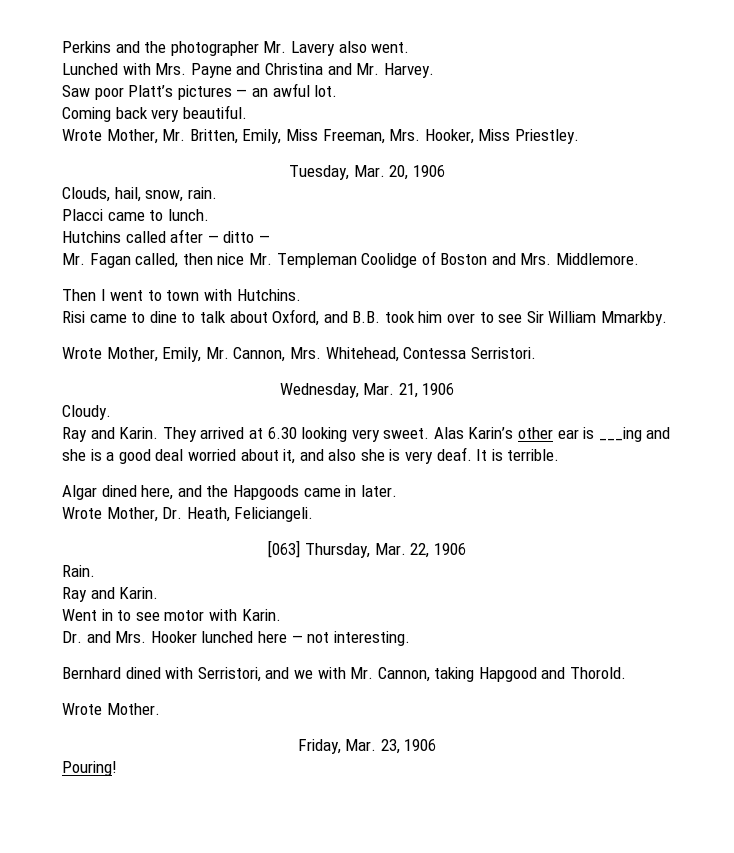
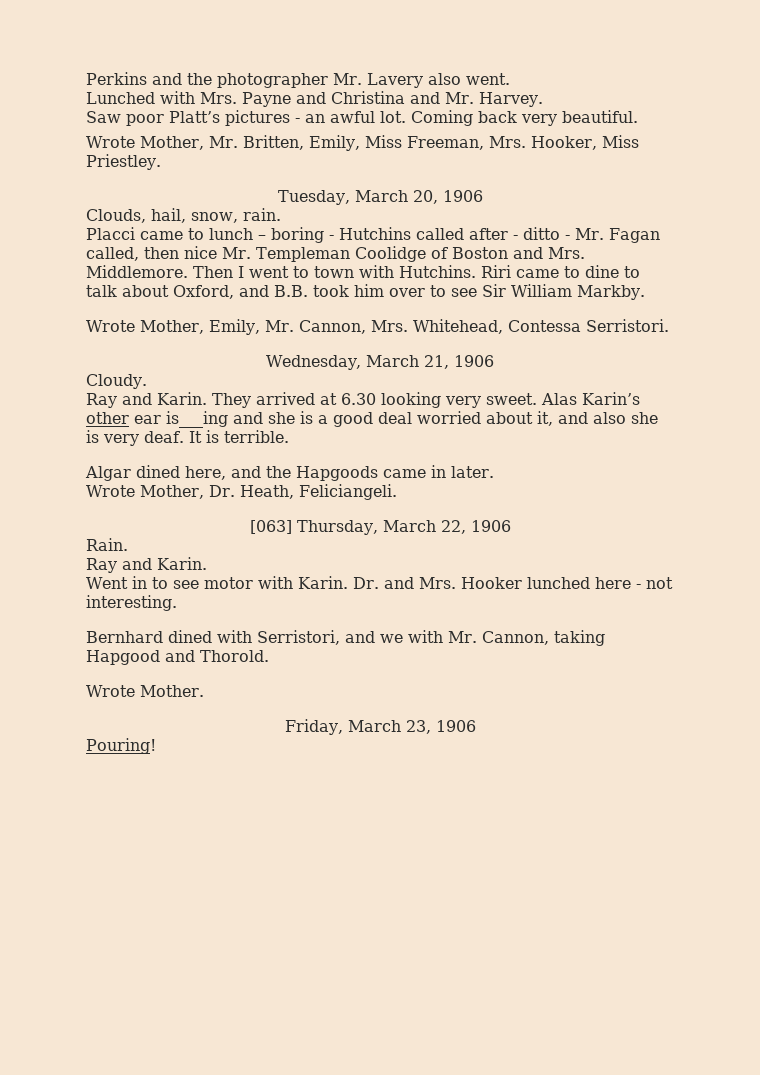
- Saw poor Platt’s pictures — an awful lot.
- Coming back very beautiful.
+ Saw poor Platt’s pictures - an awful lot. Coming back very beautiful.
- Tuesday, Mar. 20, 1906
+ Tuesday, March 20, 1906
- Placci came to lunch.
- Hutchins called after — ditto —
- Mr. Fagan called, then nice Mr. Templeman Coolidge of Boston and Mrs. Middlemore.
- Then I went to town with Hutchins.
- Risi came to dine to talk about Oxford, and B.B. took him over to see Sir William Mmarkby.
+ Placci came to lunch – boring - Hutchins called after - ditto - Mr. Fagan called, then nice Mr. Templeman Coolidge of Boston and Mrs. Middlemore. Then I went to town with Hutchins. Riri came to dine to talk about Oxford, and B.B. took him over to see Sir William Markby.
- Wednesday, Mar. 21, 1906
+ Wednesday, March 21, 1906
- Alas Karin’s other ear is ___ing and she is a good deal worried about it, and also she is very deaf.
+ Alas Karin’s other ear is___ing and she is a good deal worried about it, and also she is very deaf.
- [063] Thursday, Mar. 22, 1906
+ [063] Thursday, March 22, 1906
- Went in to see motor with Karin.
- Dr. and Mrs. Hooker lunched here — not interesting.
+ Went in to see motor with Karin. Dr. and Mrs. Hooker lunched here - not interesting.
- Friday, Mar. 23, 1906
+ Friday, March 23, 1906

